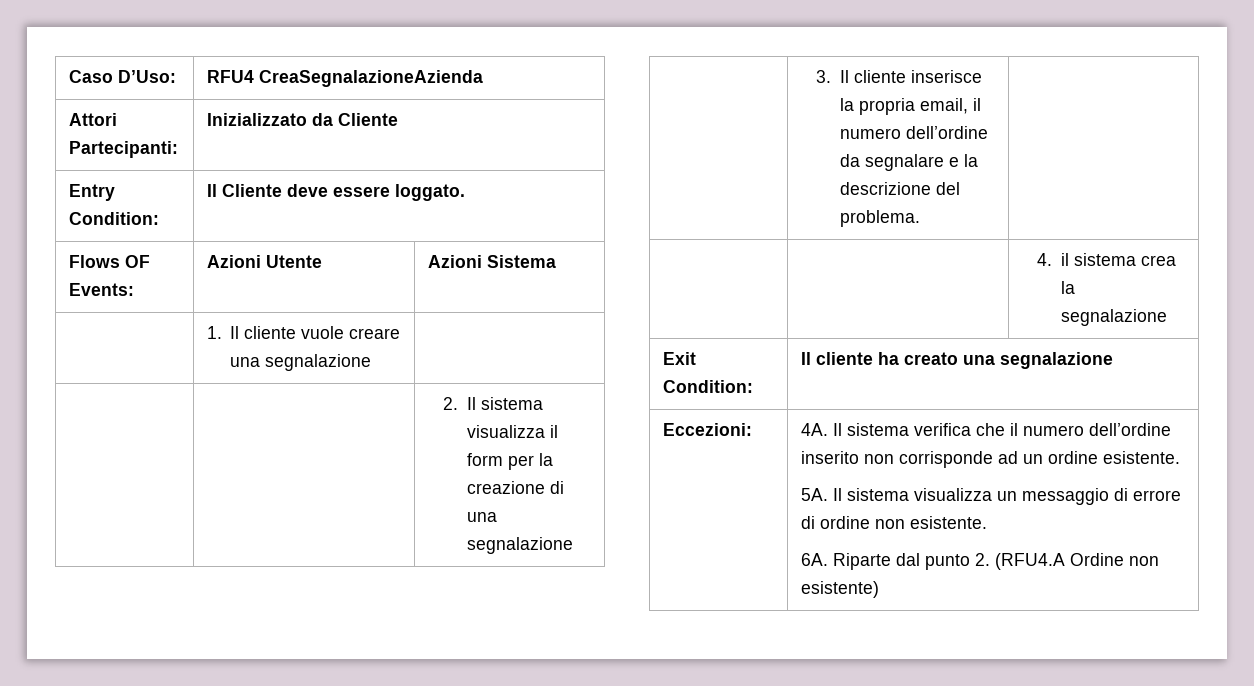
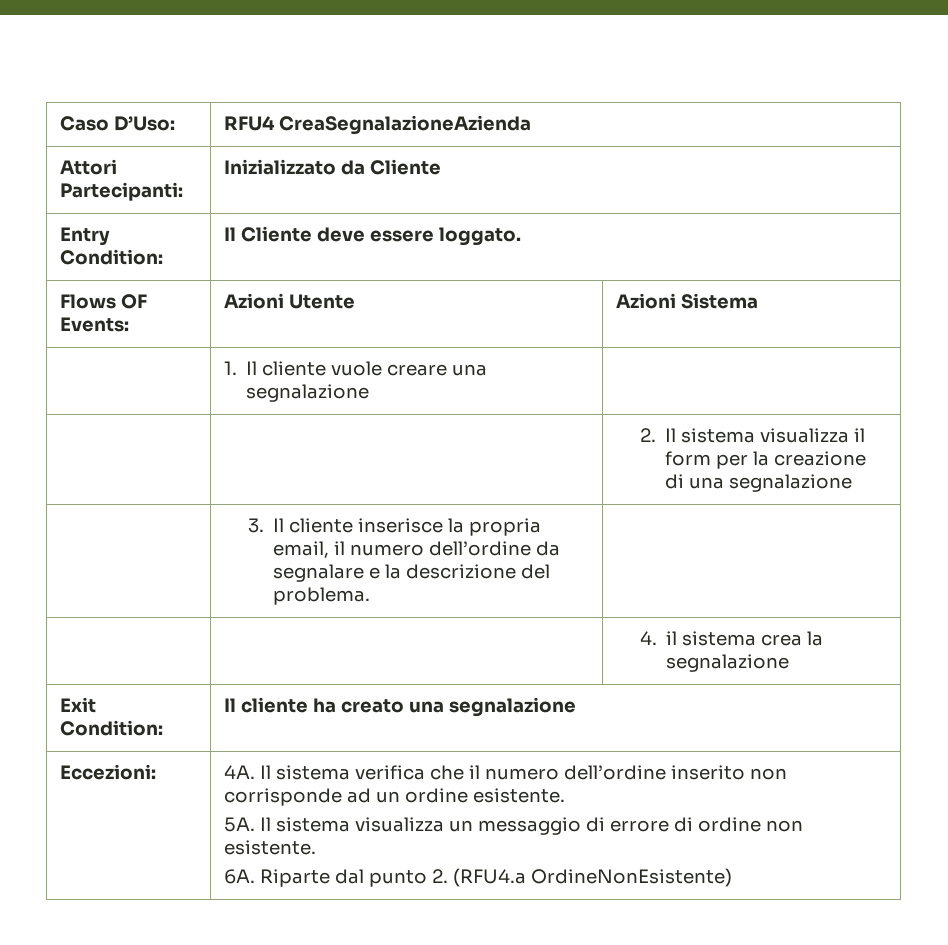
  Eccezioni: | 4A. Il sistema verifica che il numero dell’ordine inserito non corrisponde ad un ordine esistente.
  5A. Il sistema visualizza un messaggio di errore di ordine non esistente.
- 6A. Riparte dal punto 2. (RFU4.A Ordine non esistente)
+ 6A. Riparte dal punto 2. (RFU4.a OrdineNonEsistente)

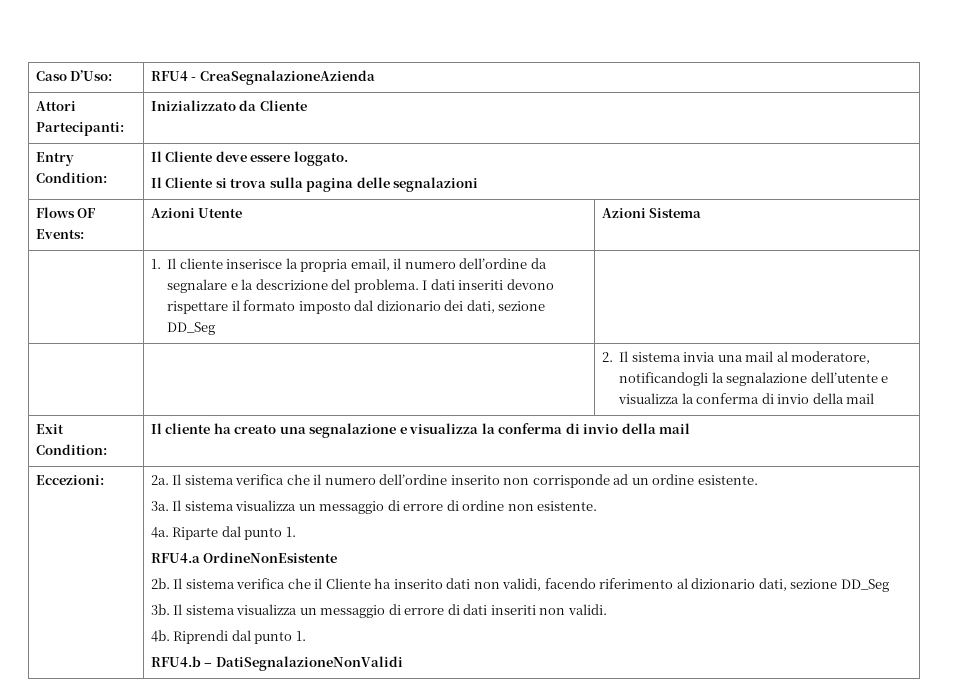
- Caso D’Uso: | RFU4 CreaSegnalazioneAzienda
+ Caso D’Uso: | RFU4 - CreaSegnalazioneAzienda
  Entry Condition: | Il Cliente deve essere loggato.
+ Il Cliente si trova sulla pagina delle segnalazioni
- | 1. Il cliente vuole creare una segnalazione |
- | | 2. Il sistema visualizza il form per la creazione di una segnalazione
- | 3. Il cliente inserisce la propria email, il numero dell’ordine da segnalare e la descrizione del problema. |
- | | 4. il sistema crea la segnalazione
+ | 1. Il cliente inserisce la propria email, il numero dell’ordine da segnalare e la descrizione del problema. I dati inseriti devono rispettare il formato imposto dal dizionario dei dati, sezione DD_Seg |
+ | | 2. Il sistema invia una mail al moderatore, notificandogli la segnalazione dell’utente e visualizza la conferma di invio della mail
- Exit Condition: | Il cliente ha creato una segnalazione
+ Exit Condition: | Il cliente ha creato una segnalazione e visualizza la conferma di invio della mail
- 4A.
+ 2a.
- 5A.
+ 3a.
- 6A.
+ 4a.
- Riparte dal punto 2. (RFU4.a OrdineNonEsistente)
+ Riparte dal punto 1.
+ RFU4.a OrdineNonEsistente
+ 2b. Il sistema verifica che il Cliente ha inserito dati non validi, facendo riferimento al dizionario dati, sezione DD_Seg
+ 3b. Il sistema visualizza un messaggio di errore di dati inseriti non validi.
+ 4b. Riprendi dal punto 1.
+ RFU4.b – DatiSegnalazioneNonValidi

